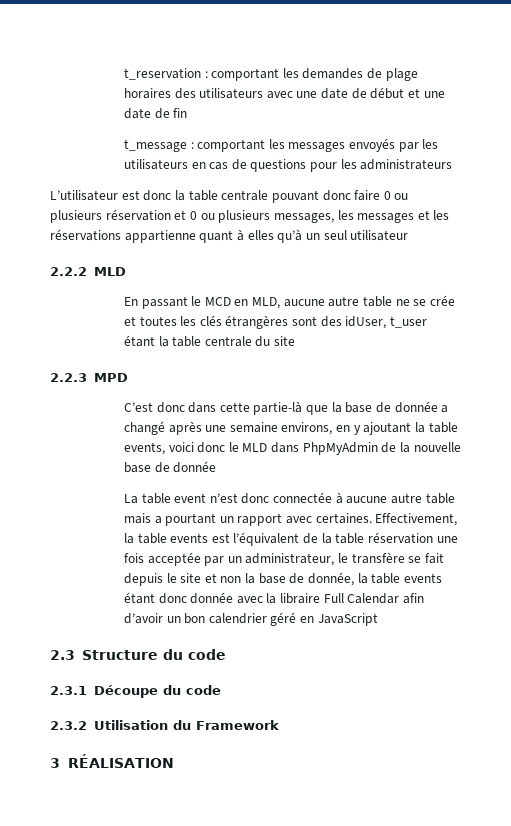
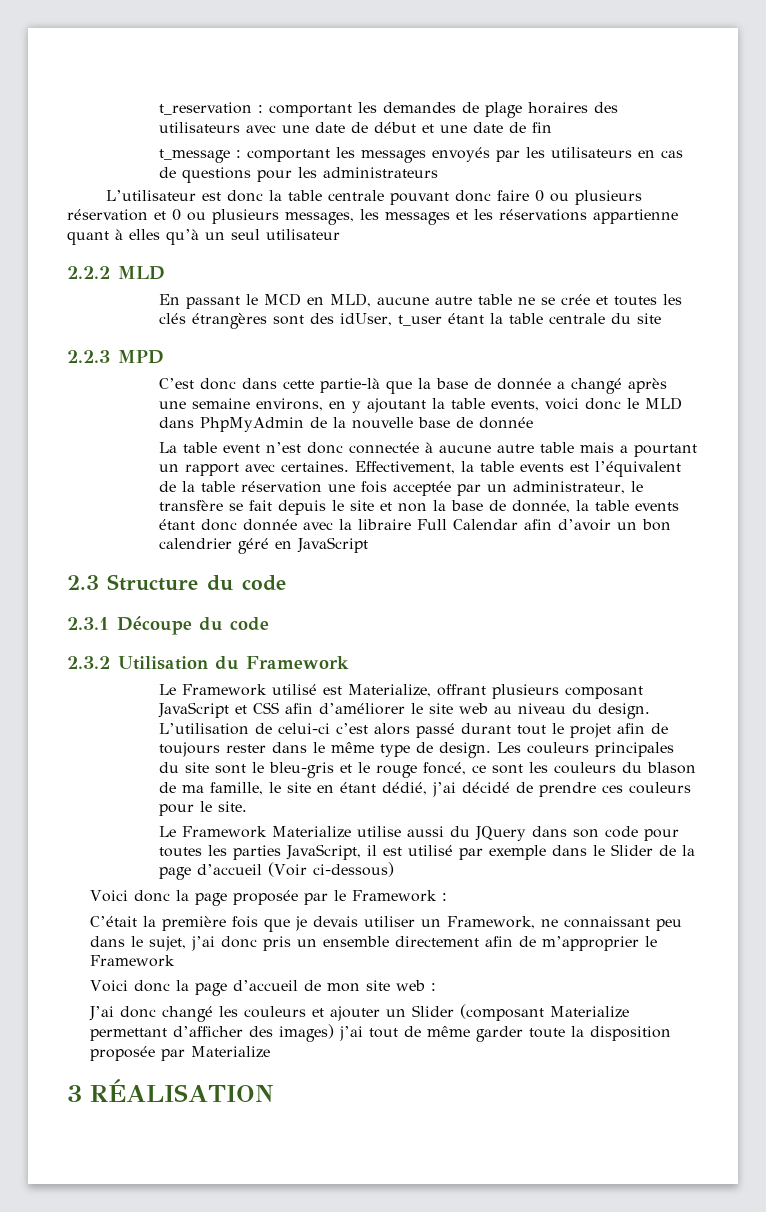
+ Le Framework utilisé est Materialize, offrant plusieurs composant JavaScript et CSS afin d’améliorer le site web au niveau du design. L’utilisation de celui-ci c’est alors passé durant tout le projet afin de toujours rester dans le même type de design. Les couleurs principales du site sont le bleu-gris et le rouge foncé, ce sont les couleurs du blason de ma famille, le site en étant dédié, j’ai décidé de prendre ces couleurs pour le site.
+ Le Framework Materialize utilise aussi du JQuery dans son code pour toutes les parties JavaScript, il est utilisé par exemple dans le Slider de la page d’accueil (Voir ci-dessous)
+ Voici donc la page proposée par le Framework :
+ C’était la première fois que je devais utiliser un Framework, ne connaissant peu dans le sujet, j’ai donc pris un ensemble directement afin de m’approprier le Framework
+ Voici donc la page d’accueil de mon site web :
+ J’ai donc changé les couleurs et ajouter un Slider (composant Materialize permettant d’afficher des images) j’ai tout de même garder toute la disposition proposée par Materialize

